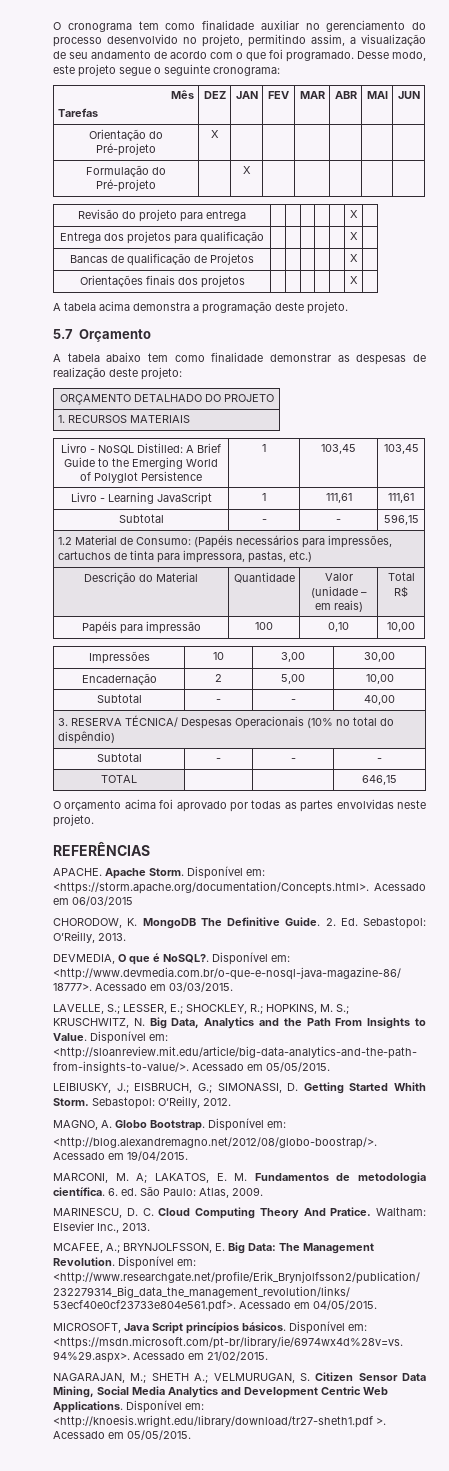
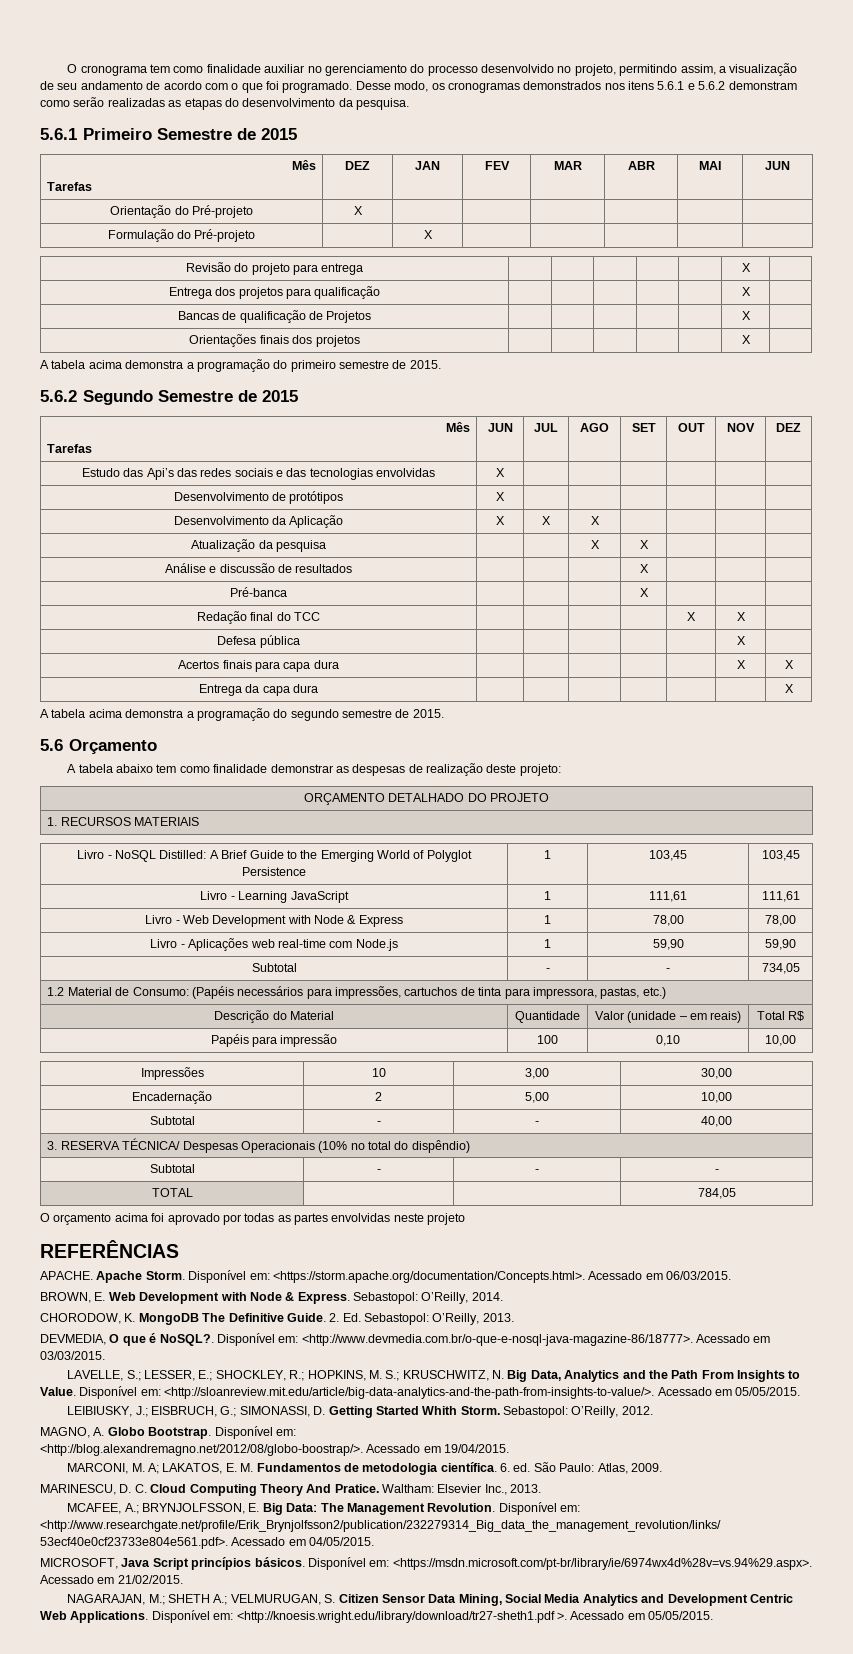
- Desse modo, este projeto segue o seguinte cronograma:
+ Desse modo, os cronogramas demonstrados nos itens 5.6.1 e 5.6.2 demonstram como serão realizadas as etapas do desenvolvimento da pesquisa.
+ 5.6.1 Primeiro Semestre de 2015
- A tabela acima demonstra a programação deste projeto.
- 5.7 Orçamento
+ A tabela acima demonstra a programação do primeiro semestre de 2015.
+ 5.6.2 Segundo Semestre de 2015
+ Mês
+ Tarefas | JUN | JUL | AGO | SET | OUT | NOV | DEZ
+ Estudo das Api’s das redes sociais e das tecnologias envolvidas | X | | | | | |
+ Desenvolvimento de protótipos | X | | | | | |
+ Desenvolvimento da Aplicação | X | X | X | | | |
+ Atualização da pesquisa | | | X | X | | |
+ Análise e discussão de resultados | | | | X | | |
+ Pré-banca | | | | X | | |
+ Redação final do TCC | | | | | X | X |
+ Defesa pública | | | | | | X |
+ Acertos finais para capa dura | | | | | | X | X
+ Entrega da capa dura | | | | | | | X
+ A tabela acima demonstra a programação do segundo semestre de 2015.
+ 5.6 Orçamento
- Subtotal | - | - | 596,15
+ Livro - Web Development with Node & Express | 1 | 78,00 | 78,00
+ Livro - Aplicações web real-time com Node.js | 1 | 59,90 | 59,90
+ Subtotal | - | - | 734,05
- TOTAL | | | 646,15
+ TOTAL | | | 784,05
- O orçamento acima foi aprovado por todas as partes envolvidas neste projeto.
+ O orçamento acima foi aprovado por todas as partes envolvidas neste projeto
- Disponível em: <https://storm.apache.org/documentation/Concepts.html>. Acessado em 06/03/2015
+ Disponível em: <https://storm.apache.org/documentation/Concepts.html>. Acessado em 06/03/2015.
+ BROWN, E. Web Development with Node & Express. Sebastopol: O’Reilly, 2014.

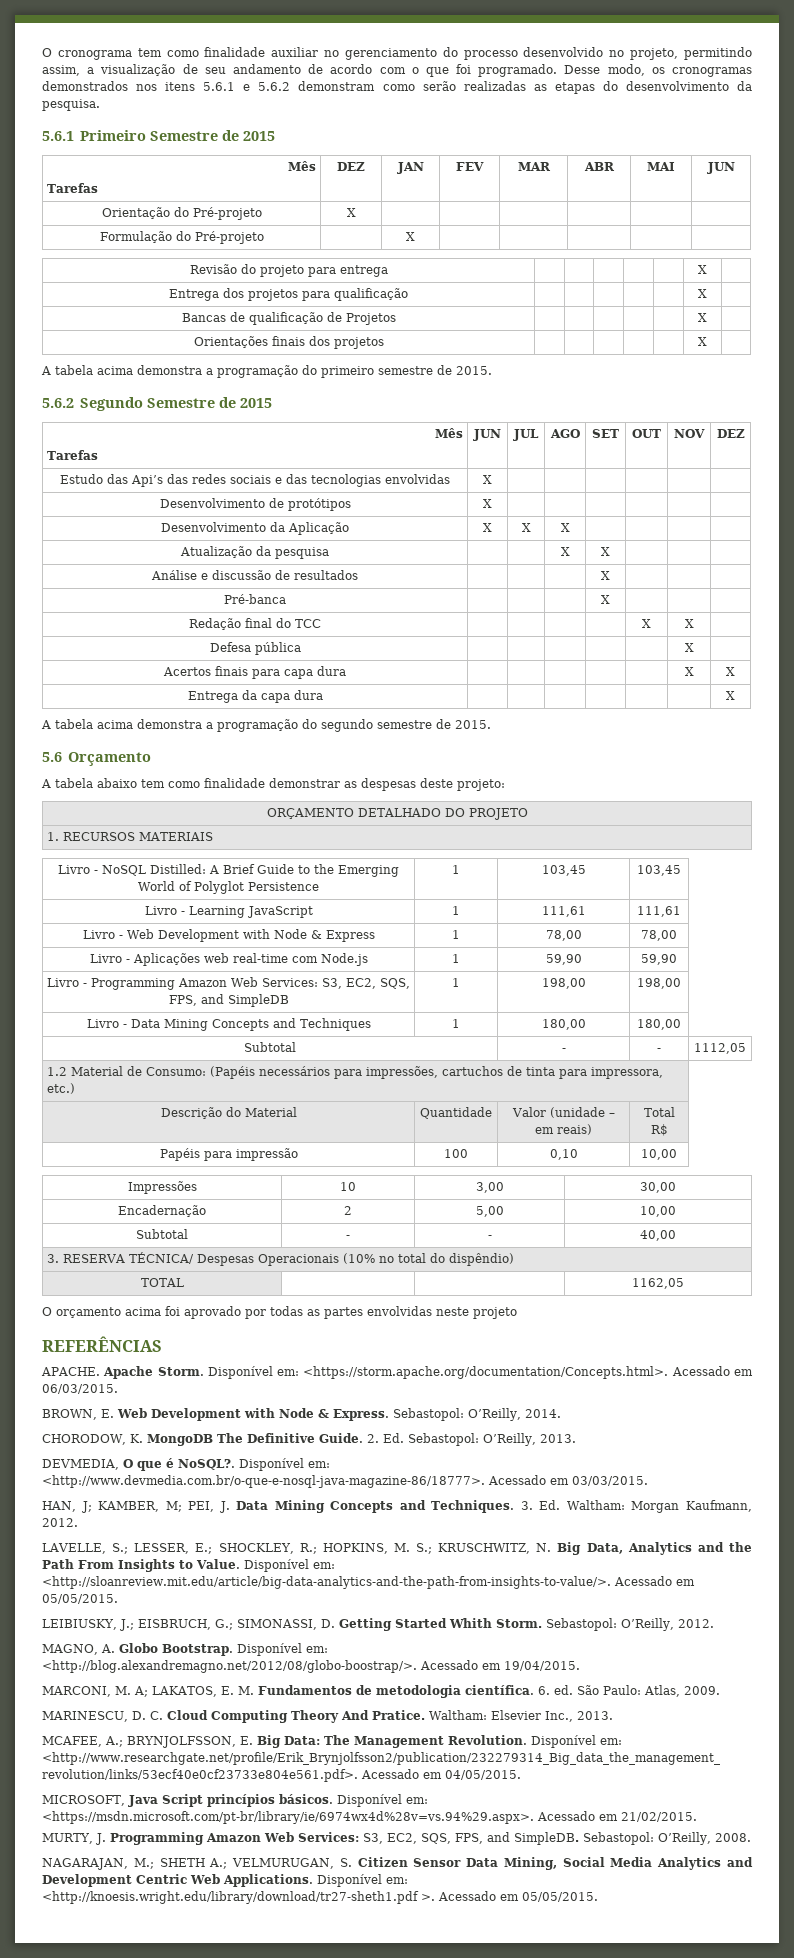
- A tabela abaixo tem como finalidade demonstrar as despesas de realização deste projeto:
+ A tabela abaixo tem como finalidade demonstrar as despesas deste projeto:
- Subtotal | - | - | 734,05
+ Livro - Programming Amazon Web Services: S3, EC2, SQS, FPS, and SimpleDB | 1 | 198,00 | 198,00
+ Livro - Data Mining Concepts and Techniques | 1 | 180,00 | 180,00
+ Subtotal | - | - | 1112,05
- 1.2 Material de Consumo: (Papéis necessários para impressões, cartuchos de tinta para impressora, pastas, etc.)
+ 1.2 Material de Consumo: (Papéis necessários para impressões, cartuchos de tinta para impressora, etc.)
- Subtotal | - | - | -
- TOTAL | | | 784,05
+ TOTAL | | | 1162,05
+ HAN, J; KAMBER, M; PEI, J. Data Mining Concepts and Techniques. 3. Ed. Waltham: Morgan Kaufmann, 2012.
+ MURTY, J. Programming Amazon Web Services: S3, EC2, SQS, FPS, and SimpleDB. Sebastopol: O’Reilly, 2008.

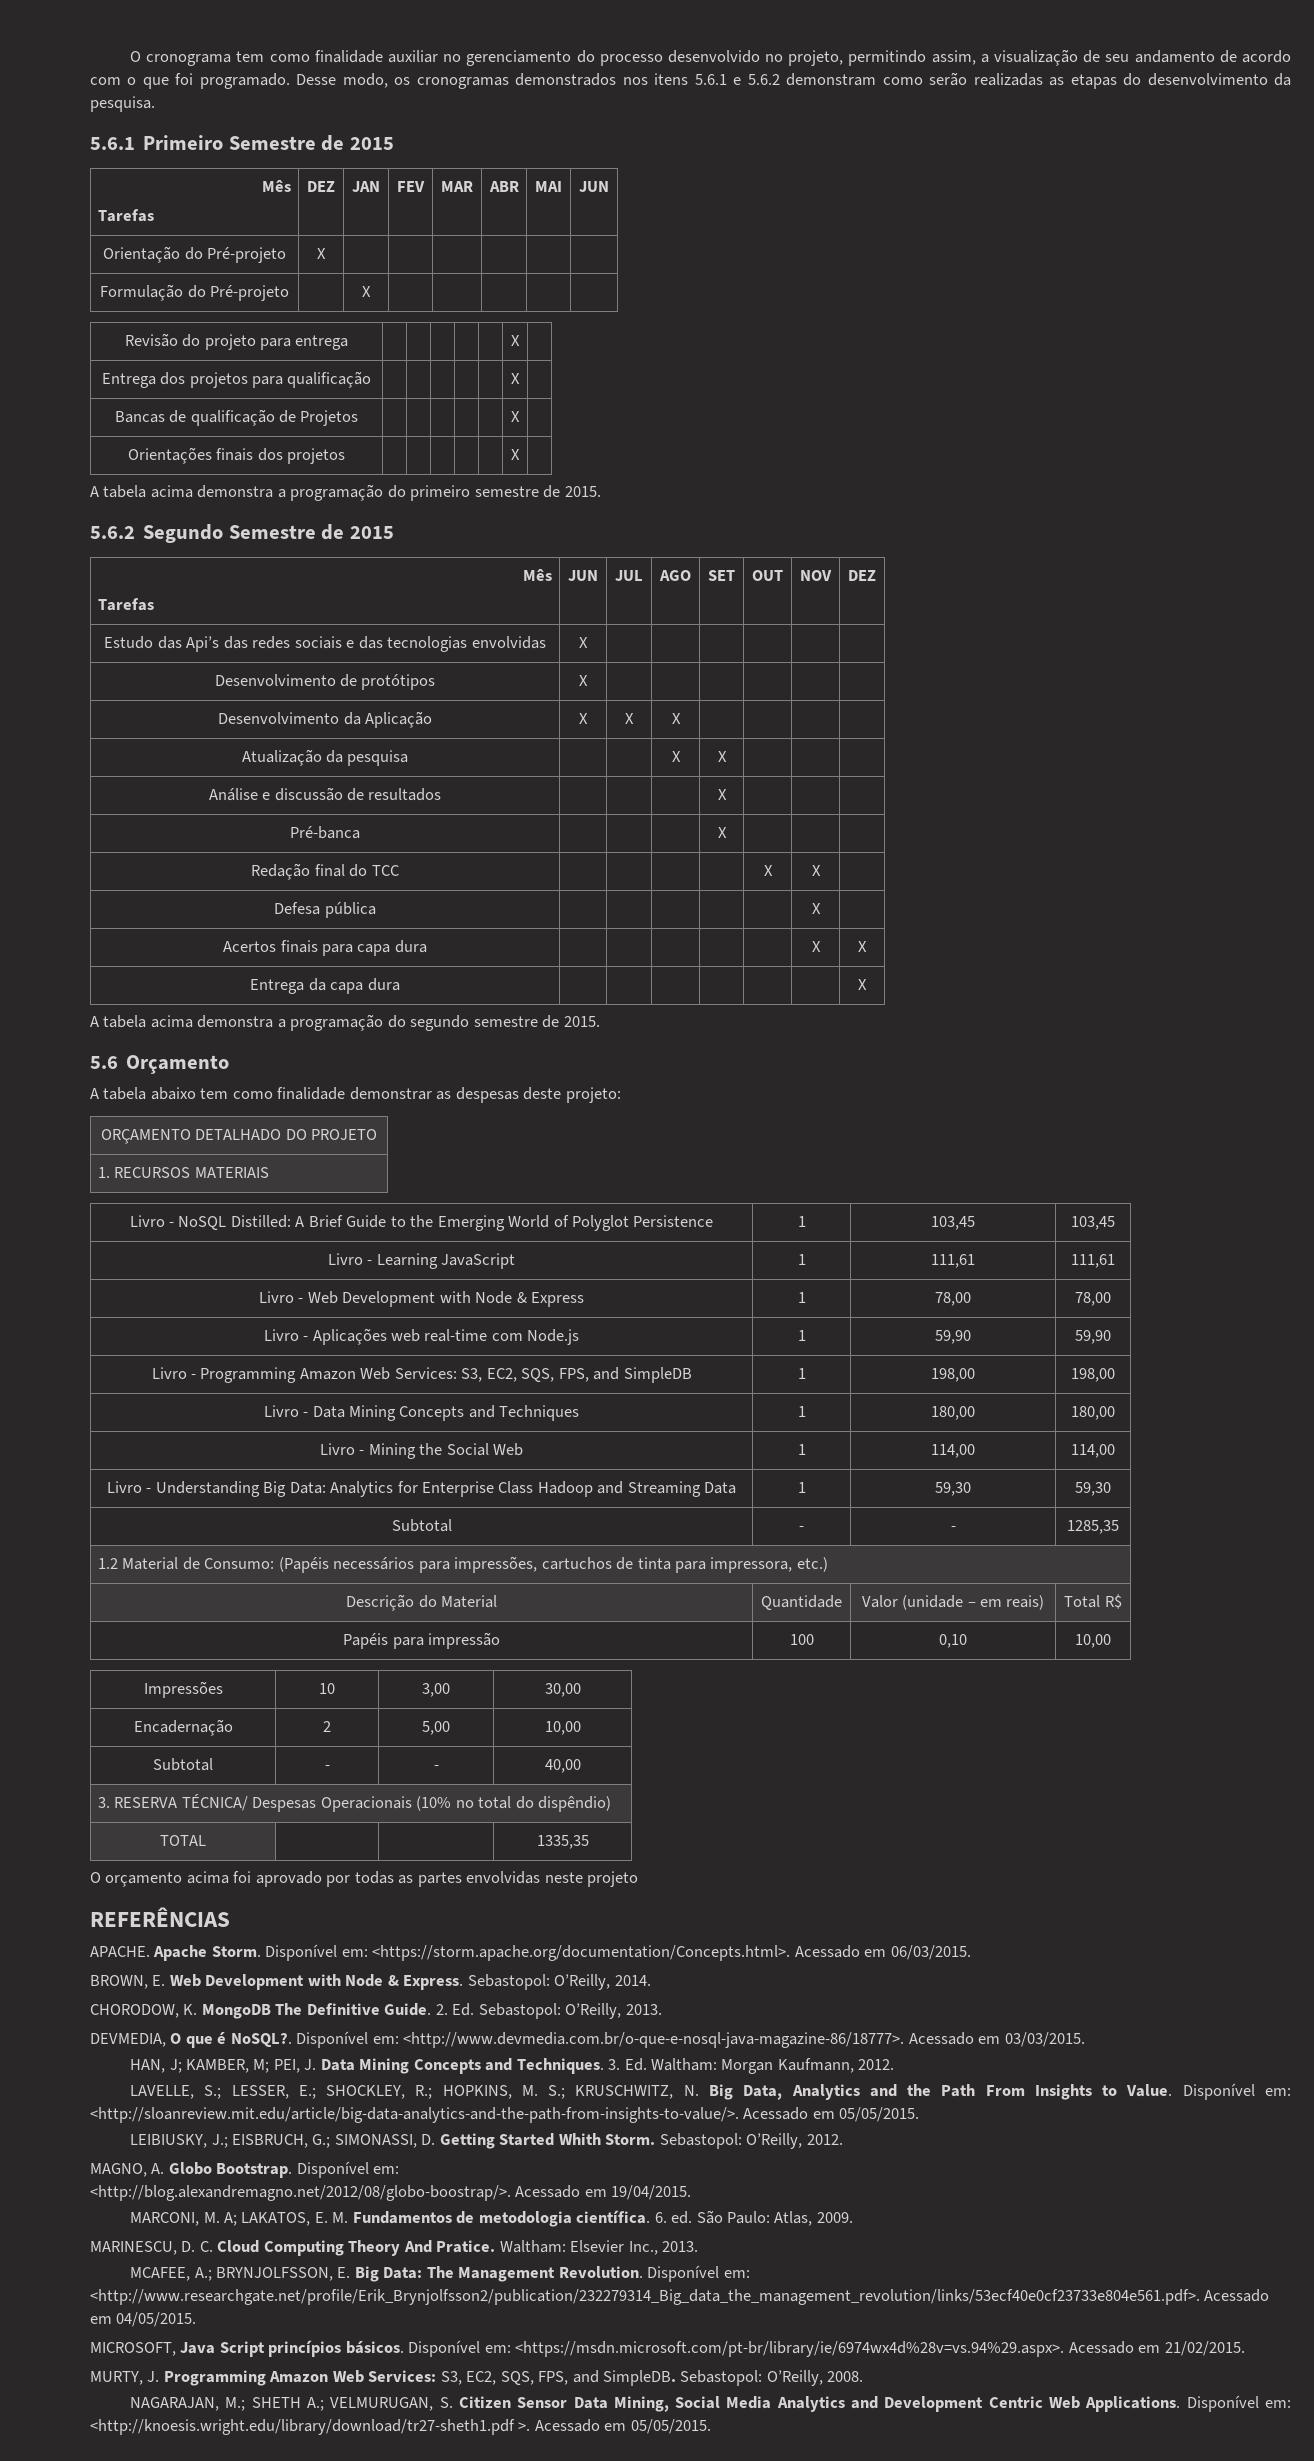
- Subtotal | - | - | 1112,05
+ Livro - Mining the Social Web | 1 | 114,00 | 114,00
+ Livro - Understanding Big Data: Analytics for Enterprise Class Hadoop and Streaming Data | 1 | 59,30 | 59,30
+ Subtotal | - | - | 1285,35
- TOTAL | | | 1162,05
+ TOTAL | | | 1335,35

